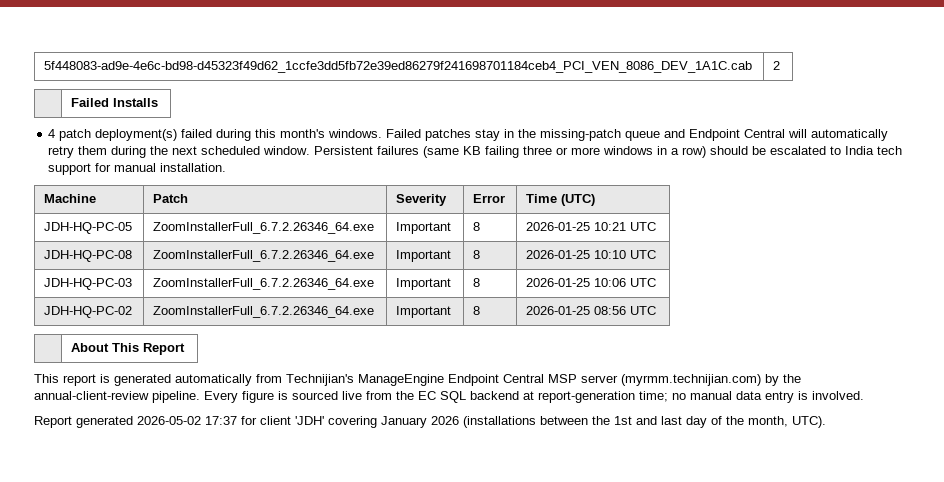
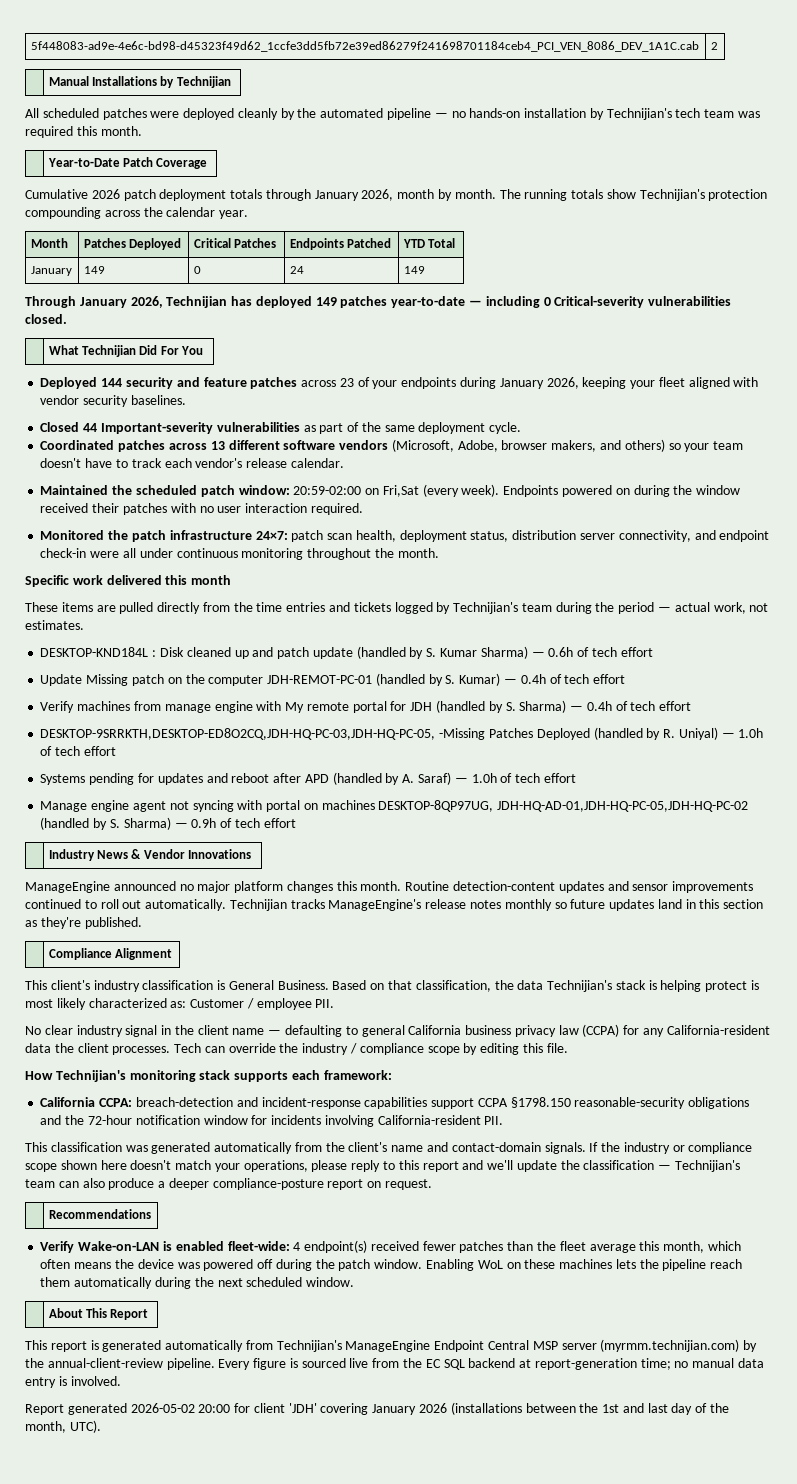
- | Failed Installs
- 4 patch deployment(s) failed during this month's windows. Failed patches stay in the missing-patch queue and Endpoint Central will automatically retry them during the next scheduled window. Persistent failures (same KB failing three or more windows in a row) should be escalated to India tech support for manual installation.
- Machine | Patch | Severity | Error | Time (UTC)
- JDH-HQ-PC-05 | ZoomInstallerFull_6.7.2.26346_64.exe | Important | 8 | 2026-01-25 10:21 UTC
- JDH-HQ-PC-08 | ZoomInstallerFull_6.7.2.26346_64.exe | Important | 8 | 2026-01-25 10:10 UTC
- JDH-HQ-PC-03 | ZoomInstallerFull_6.7.2.26346_64.exe | Important | 8 | 2026-01-25 10:06 UTC
- JDH-HQ-PC-02 | ZoomInstallerFull_6.7.2.26346_64.exe | Important | 8 | 2026-01-25 08:56 UTC
+ | Manual Installations by Technijian
+ All scheduled patches were deployed cleanly by the automated pipeline — no hands-on installation by Technijian's tech team was required this month.
+ | Year-to-Date Patch Coverage
+ Cumulative 2026 patch deployment totals through January 2026, month by month. The running totals show Technijian's protection compounding across the calendar year.
+ Month | Patches Deployed | Critical Patches | Endpoints Patched | YTD Total
+ January | 149 | 0 | 24 | 149
+ Through January 2026, Technijian has deployed 149 patches year-to-date — including 0 Critical-severity vulnerabilities closed.
+ | What Technijian Did For You
+ Deployed 144 security and feature patches across 23 of your endpoints during January 2026, keeping your fleet aligned with vendor security baselines.
+ Closed 44 Important-severity vulnerabilities as part of the same deployment cycle.
+ Coordinated patches across 13 different software vendors (Microsoft, Adobe, browser makers, and others) so your team doesn't have to track each vendor's release calendar.
+ Maintained the scheduled patch window: 20:59-02:00 on Fri,Sat (every week). Endpoints powered on during the window received their patches with no user interaction required.
+ Monitored the patch infrastructure 24×7: patch scan health, deployment status, distribution server connectivity, and endpoint check-in were all under continuous monitoring throughout the month.
+ Specific work delivered this month
+ These items are pulled directly from the time entries and tickets logged by Technijian's team during the period — actual work, not estimates.
+ DESKTOP-KND184L : Disk cleaned up and patch update (handled by S. Kumar Sharma) — 0.6h of tech effort
+ Update Missing patch on the computer JDH-REMOT-PC-01 (handled by S. Kumar) — 0.4h of tech effort
+ Verify machines from manage engine with My remote portal for JDH (handled by S. Sharma) — 0.4h of tech effort
+ DESKTOP-9SRRKTH,DESKTOP-ED8O2CQ,JDH-HQ-PC-03,JDH-HQ-PC-05, -Missing Patches Deployed (handled by R. Uniyal) — 1.0h of tech effort
+ Systems pending for updates and reboot after APD (handled by A. Saraf) — 1.0h of tech effort
+ Manage engine agent not syncing with portal on machines DESKTOP-8QP97UG, JDH-HQ-AD-01,JDH-HQ-PC-05,JDH-HQ-PC-02 (handled by S. Sharma) — 0.9h of tech effort
+ | Industry News & Vendor Innovations
+ ManageEngine announced no major platform changes this month. Routine detection-content updates and sensor improvements continued to roll out automatically. Technijian tracks ManageEngine's release notes monthly so future updates land in this section as they're published.
+ | Compliance Alignment
+ This client's industry classification is General Business. Based on that classification, the data Technijian's stack is helping protect is most likely characterized as: Customer / employee PII.
+ No clear industry signal in the client name — defaulting to general California business privacy law (CCPA) for any California-resident data the client processes. Tech can override the industry / compliance scope by editing this file.
+ How Technijian's monitoring stack supports each framework:
+ California CCPA: breach-detection and incident-response capabilities support CCPA §1798.150 reasonable-security obligations and the 72-hour notification window for incidents involving California-resident PII.
+ This classification was generated automatically from the client's name and contact-domain signals. If the industry or compliance scope shown here doesn't match your operations, please reply to this report and we'll update the classification — Technijian's team can also produce a deeper compliance-posture report on request.
+ | Recommendations
+ Verify Wake-on-LAN is enabled fleet-wide: 4 endpoint(s) received fewer patches than the fleet average this month, which often means the device was powered off during the patch window. Enabling WoL on these machines lets the pipeline reach them automatically during the next scheduled window.
- Report generated 2026-05-02 17:37 for client 'JDH' covering January 2026 (installations between the 1st and last day of the month, UTC).
+ Report generated 2026-05-02 20:00 for client 'JDH' covering January 2026 (installations between the 1st and last day of the month, UTC).

